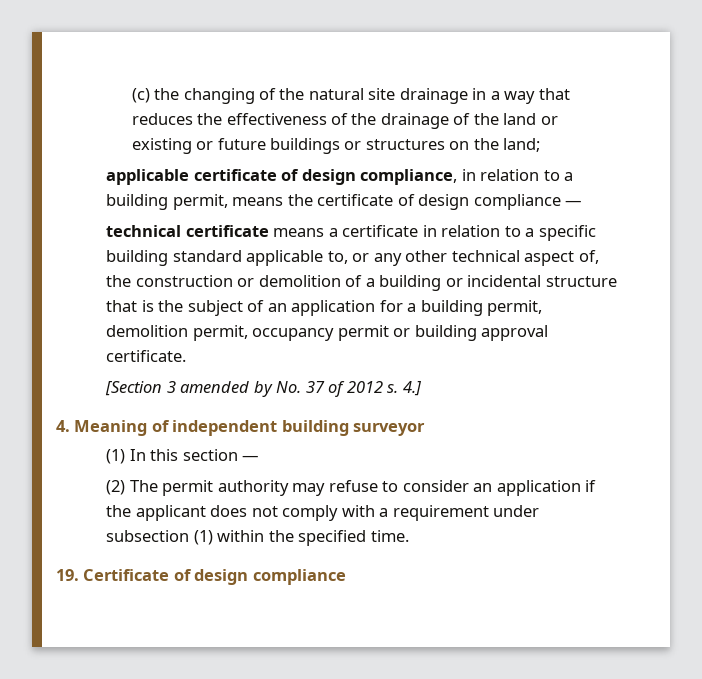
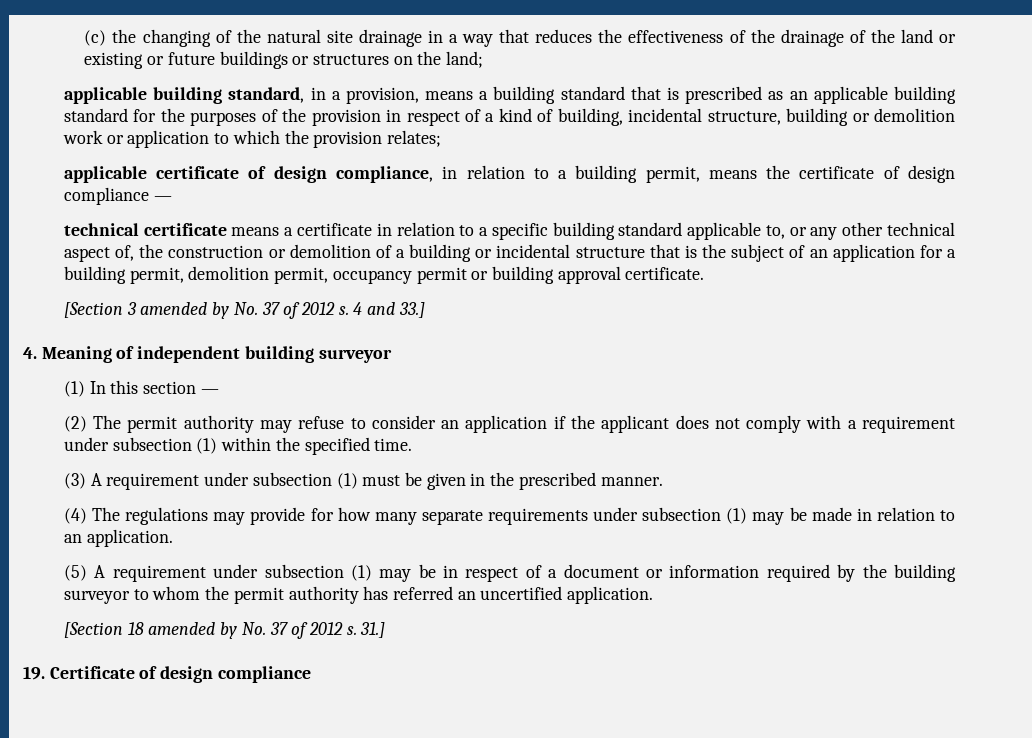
+ applicable building standard, in a provision, means a building standard that is prescribed as an applicable building standard for the purposes of the provision in respect of a kind of building, incidental structure, building or demolition work or application to which the provision relates;
- 4.]
+ 4 and 33.]
+ (3) A requirement under subsection (1) must be given in the prescribed manner.
+ (4) The regulations may provide for how many separate requirements under subsection (1) may be made in relation to an application.
+ (5) A requirement under subsection (1) may be in respect of a document or information required by the building surveyor to whom the permit authority has referred an uncertified application.
+ [Section 18 amended by No. 37 of 2012 s. 31.]

